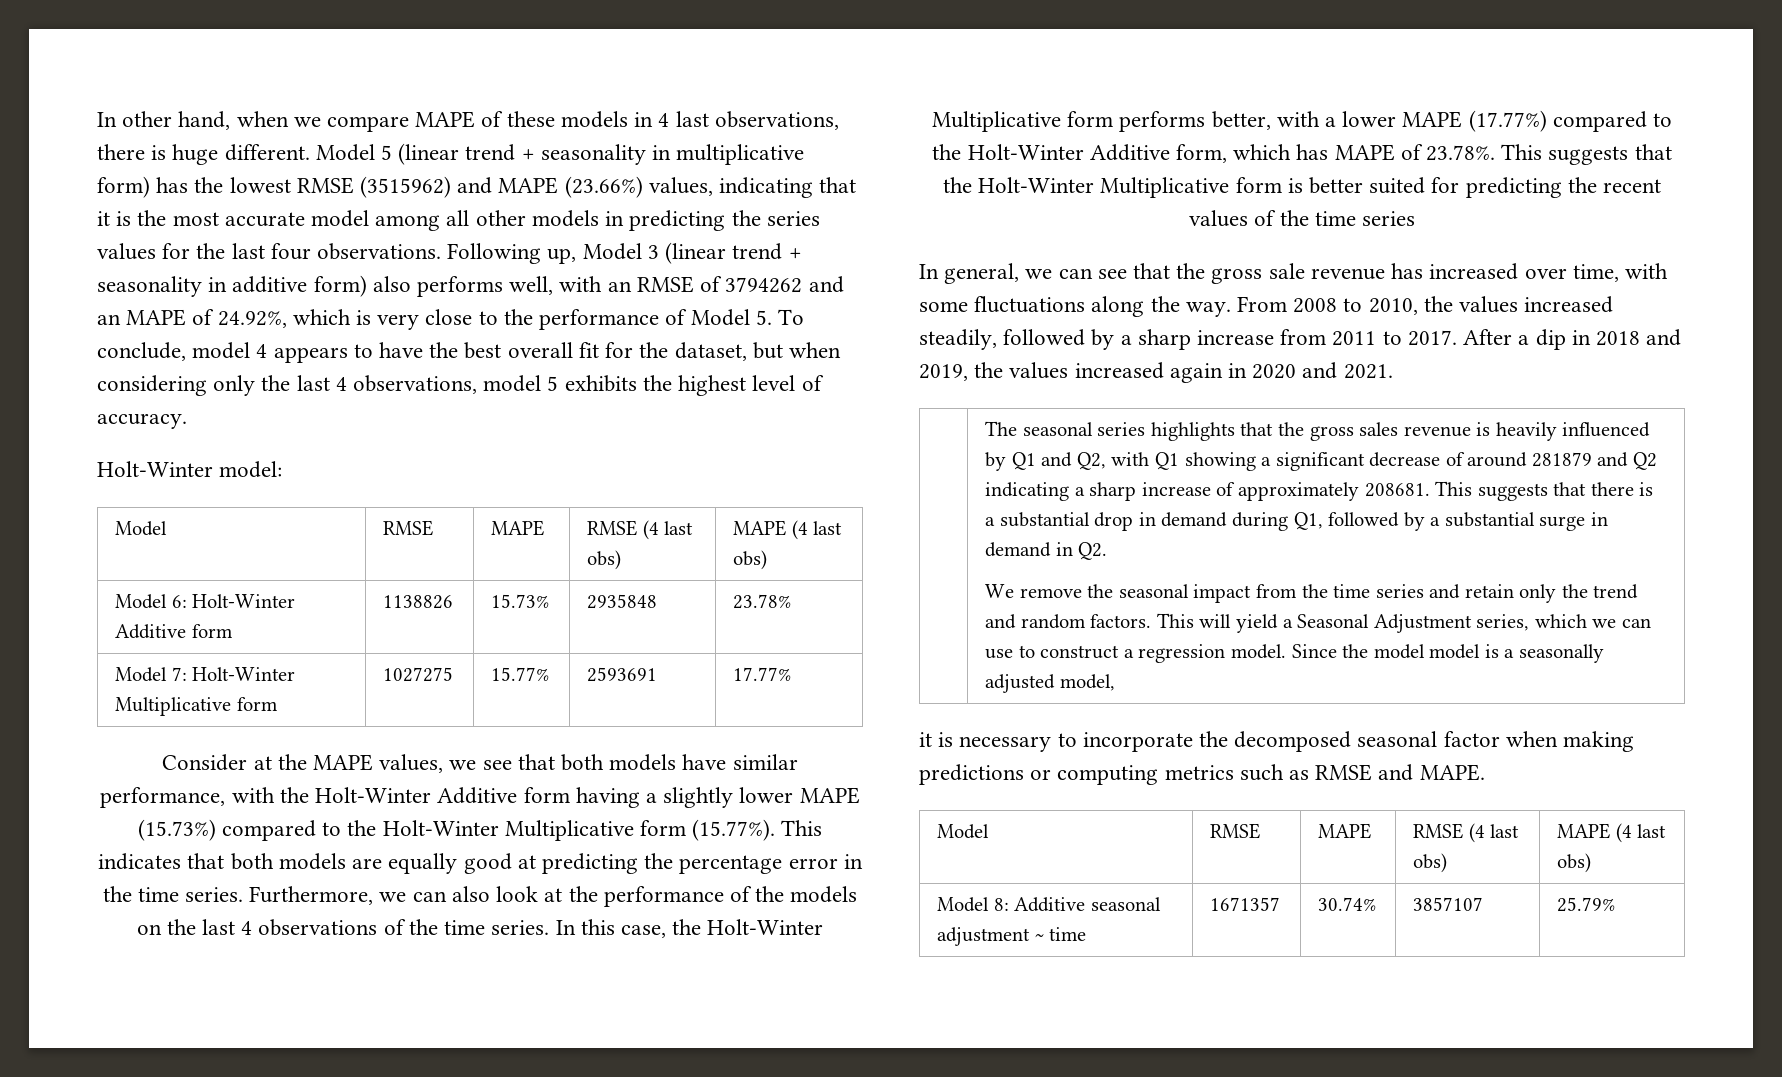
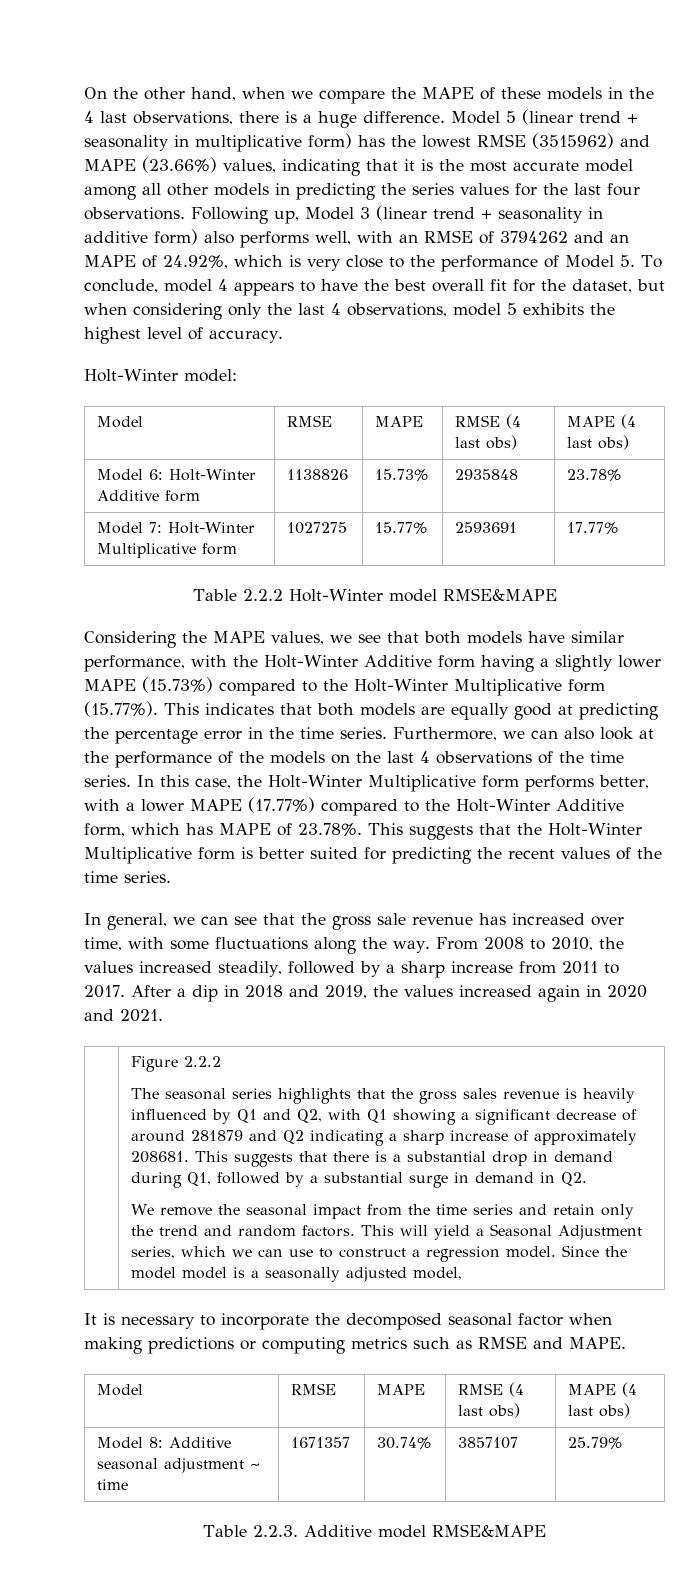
- In other hand, when we compare MAPE of these models in 4 last observations, there is huge different.
+ On the other hand, when we compare the MAPE of these models in the 4 last observations, there is a huge difference.
- Consider at the MAPE values, we see that both models have similar performance, with the Holt-Winter Additive form having a slightly lower MAPE (15.73%) compared to the Holt-Winter Multiplicative form (15.77%). This indicates that both models are equally good at predicting the percentage error in the time series.
+ Table 2.2.2 Holt-Winter model RMSE&MAPE
+ Considering the MAPE values, we see that both models have similar performance, with the Holt-Winter Additive form having a slightly lower MAPE (15.73%) compared to the Holt-Winter Multiplicative form (15.77%). This indicates that both models are equally good at predicting the percentage error in the time series.
- In this case, the Holt-Winter Multiplicative form performs better, with a lower MAPE (17.77%) compared to the Holt-Winter Additive form, which has MAPE of 23.78%. This suggests that the Holt-Winter Multiplicative form is better suited for predicting the recent values of the time series
+ In this case, the Holt-Winter Multiplicative form performs better, with a lower MAPE (17.77%) compared to the Holt-Winter Additive form, which has MAPE of 23.78%. This suggests that the Holt-Winter Multiplicative form is better suited for predicting the recent values of the time series.
+ Figure 2.2.2
- it is necessary to incorporate the decomposed seasonal factor when making predictions or computing metrics such as RMSE and MAPE.
+ It is necessary to incorporate the decomposed seasonal factor when making predictions or computing metrics such as RMSE and MAPE.
+ Table 2.2.3. Additive model RMSE&MAPE

